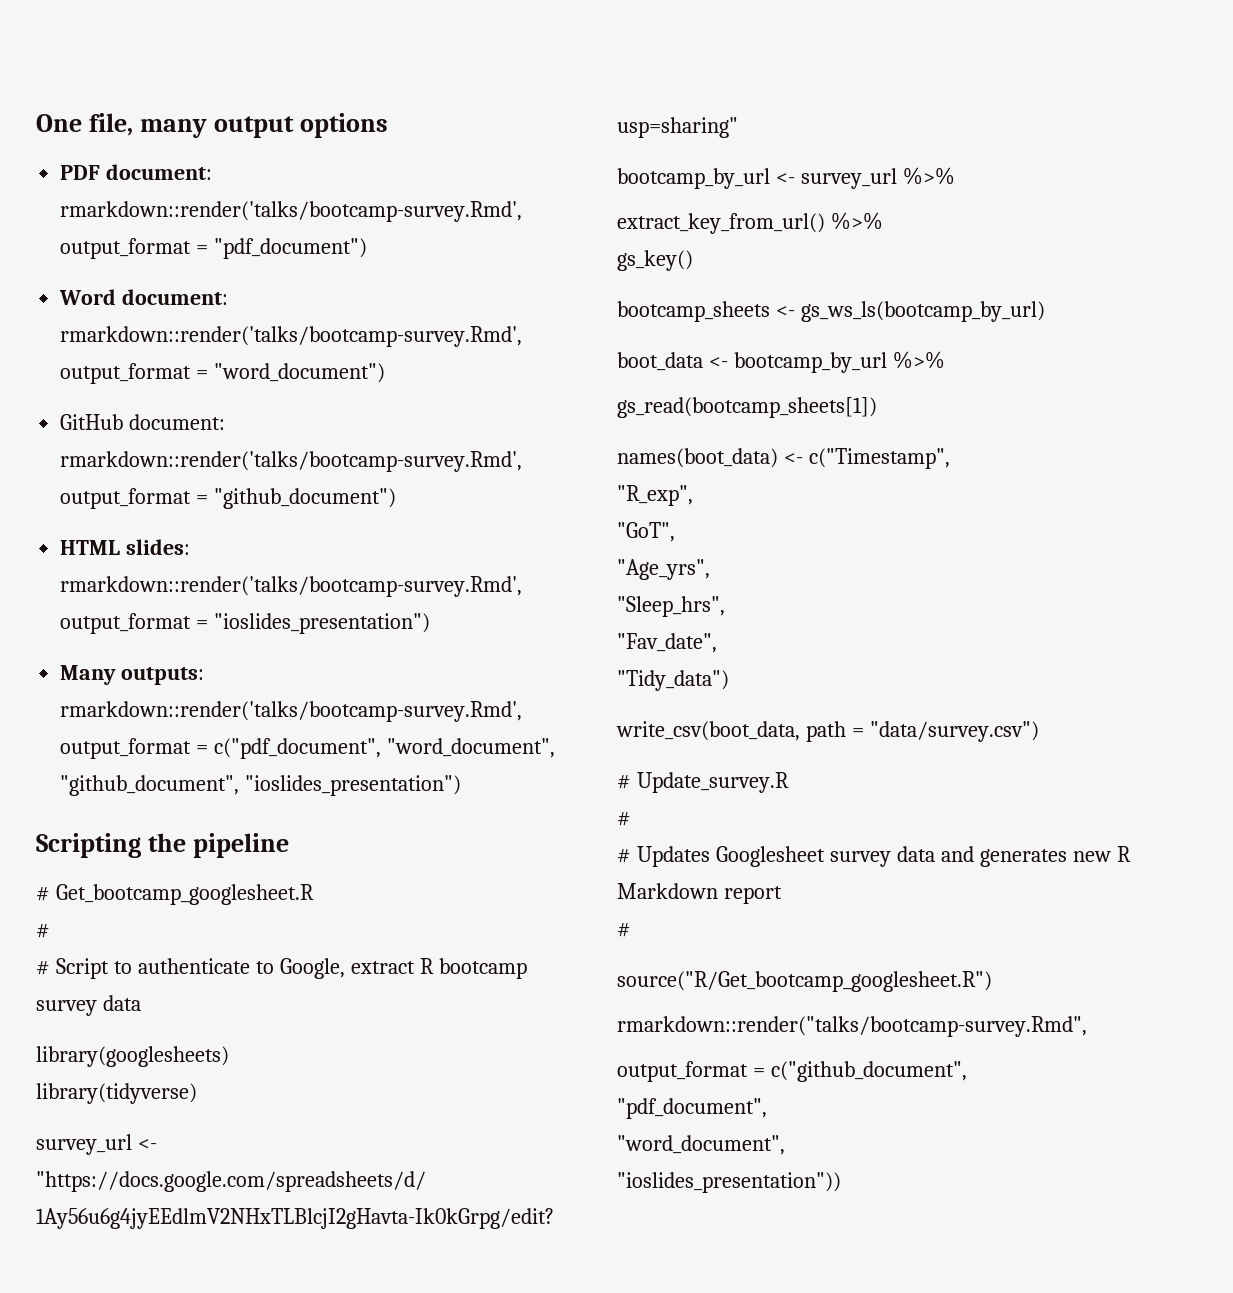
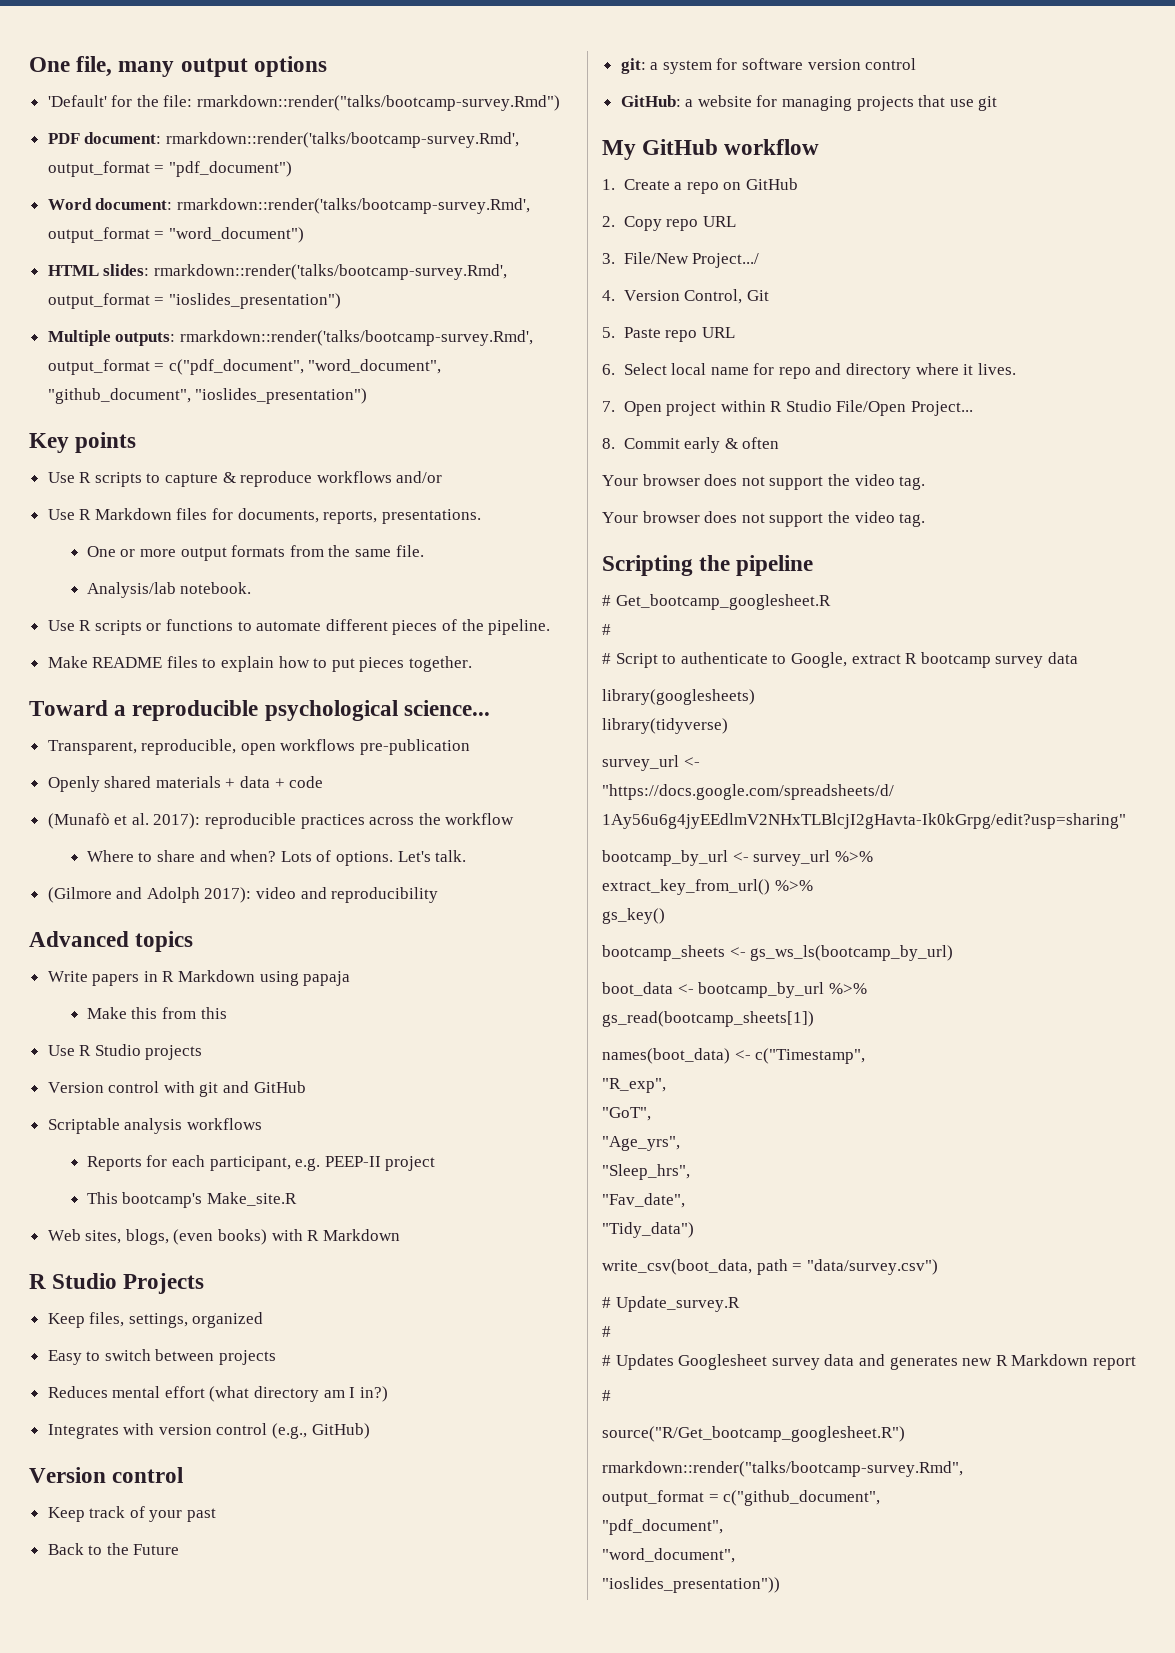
+ 'Default' for the file: rmarkdown::render("talks/bootcamp-survey.Rmd")
- GitHub document: rmarkdown::render('talks/bootcamp-survey.Rmd', output_format = "github_document")
- Many outputs: rmarkdown::render('talks/bootcamp-survey.Rmd', output_format = c("pdf_document", "word_document", "github_document", "ioslides_presentation")
+ Multiple outputs: rmarkdown::render('talks/bootcamp-survey.Rmd', output_format = c("pdf_document", "word_document", "github_document", "ioslides_presentation")
+ Key points
+ Use R scripts to capture & reproduce workflows and/or
+ Use R Markdown files for documents, reports, presentations.
+ One or more output formats from the same file.
+ Analysis/lab notebook.
+ Use R scripts or functions to automate different pieces of the pipeline.
+ Make README files to explain how to put pieces together.
+ Toward a reproducible psychological science...
+ Transparent, reproducible, open workflows pre-publication
+ Openly shared materials + data + code
+ (Munafò et al. 2017): reproducible practices across the workflow
+ Where to share and when? Lots of options. Let's talk.
+ (Gilmore and Adolph 2017): video and reproducibility
+ Advanced topics
+ Write papers in R Markdown using papaja
+ Make this from this
+ Use R Studio projects
+ Version control with git and GitHub
+ Scriptable analysis workflows
+ Reports for each participant, e.g. PEEP-II project
+ This bootcamp's Make_site.R
+ Web sites, blogs, (even books) with R Markdown
+ R Studio Projects
+ Keep files, settings, organized
+ Easy to switch between projects
+ Reduces mental effort (what directory am I in?)
+ Integrates with version control (e.g., GitHub)
+ Version control
+ Keep track of your past
+ Back to the Future
+ git: a system for software version control
+ GitHub: a website for managing projects that use git
+ My GitHub workflow
+ 1. Create a repo on GitHub
+ 2. Copy repo URL
+ 3. File/New Project.../
+ 4. Version Control, Git
+ 5. Paste repo URL
+ 6. Select local name for repo and directory where it lives.
+ 7. Open project within R Studio File/Open Project...
+ 8. Commit early & often
+ Your browser does not support the video tag.
+ Your browser does not support the video tag.

